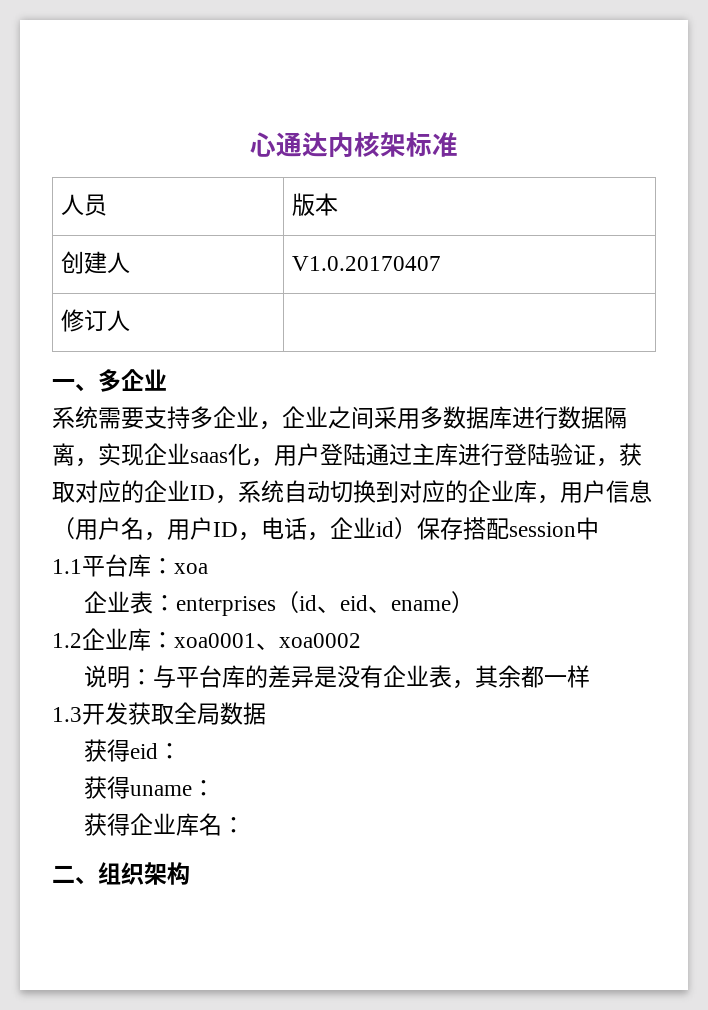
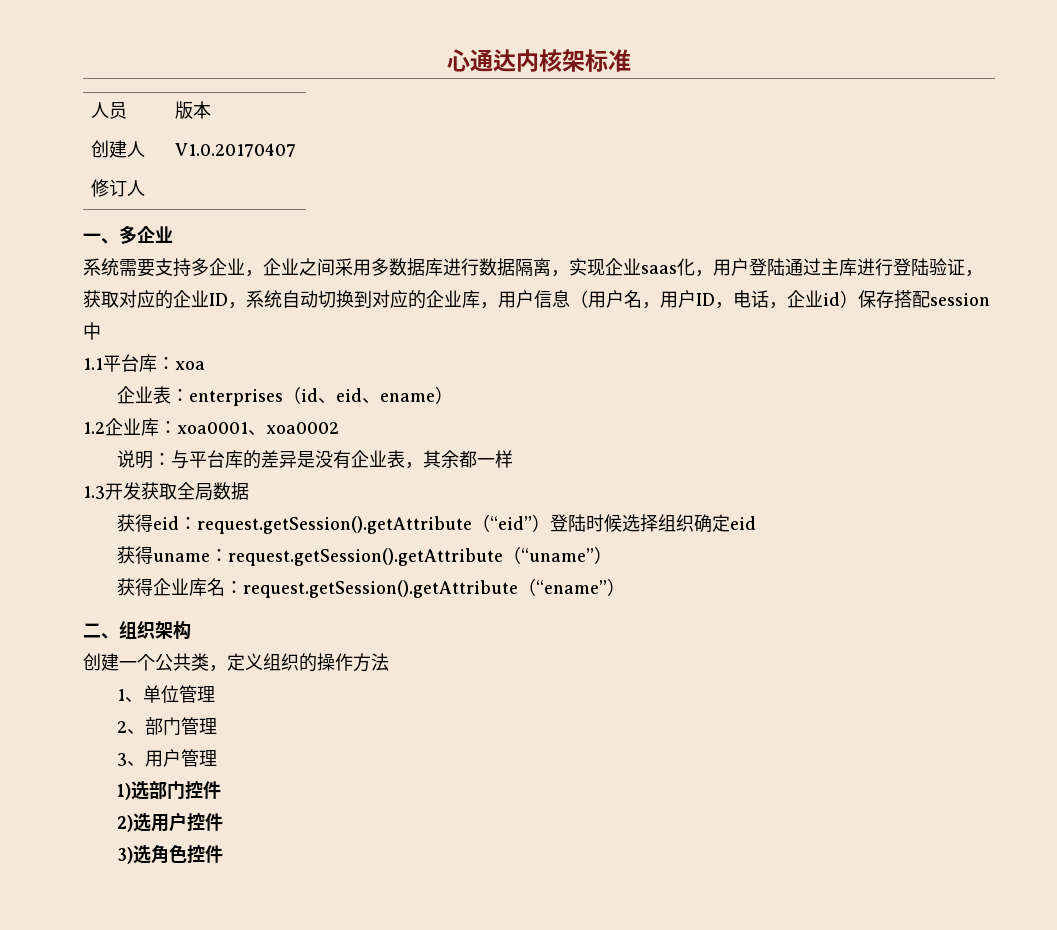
- 获得eid：
+ 获得eid：request.getSession().getAttribute（“eid”）登陆时候选择组织确定eid
- 获得uname：
+ 获得uname：request.getSession().getAttribute（“uname”）
- 获得企业库名：
+ 获得企业库名：request.getSession().getAttribute（“ename”）
+ 创建一个公共类，定义组织的操作方法
+ 1、单位管理
+ 2、部门管理
+ 3、用户管理
+ 1)选部门控件
+ 2)选用户控件
+ 3)选角色控件

